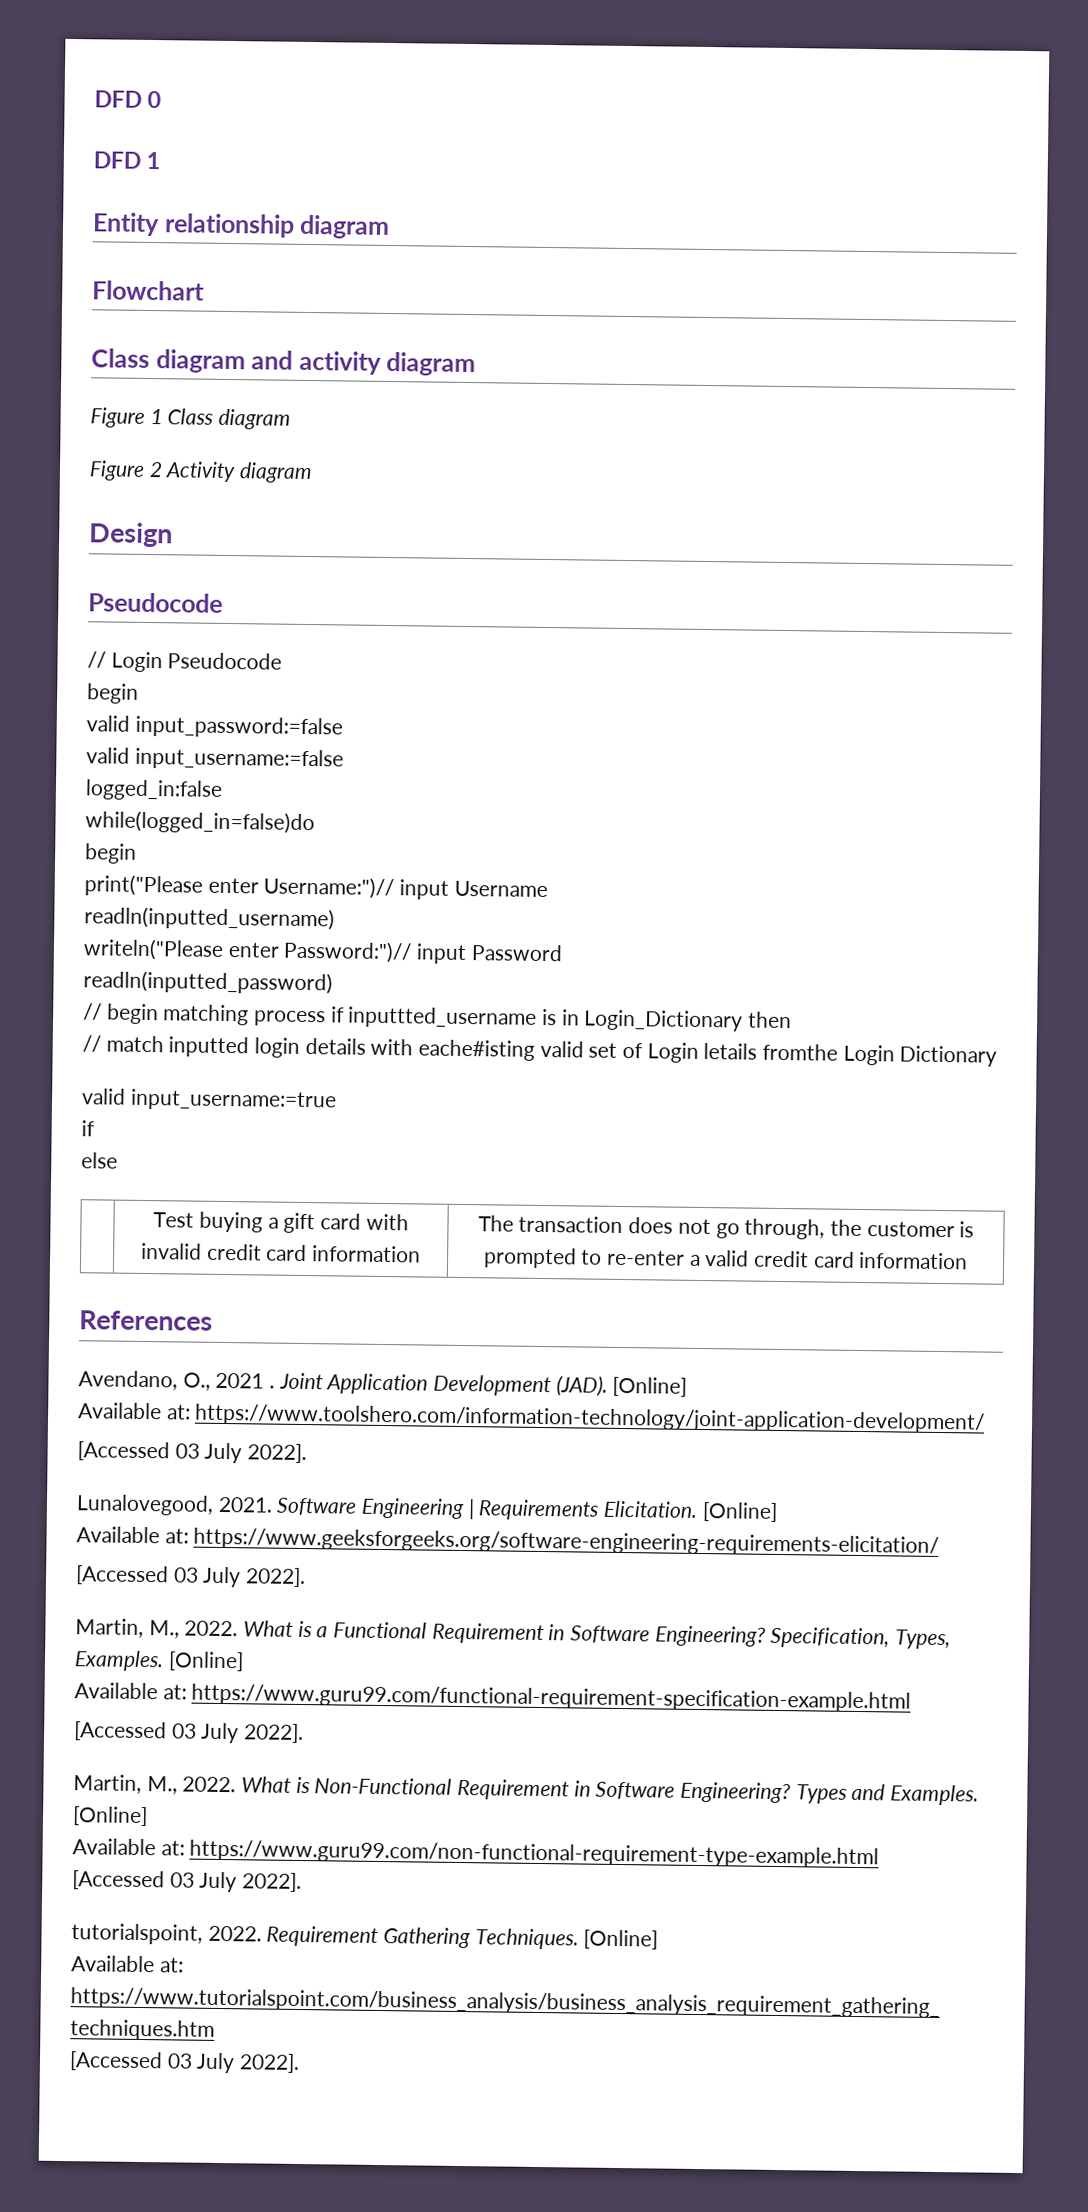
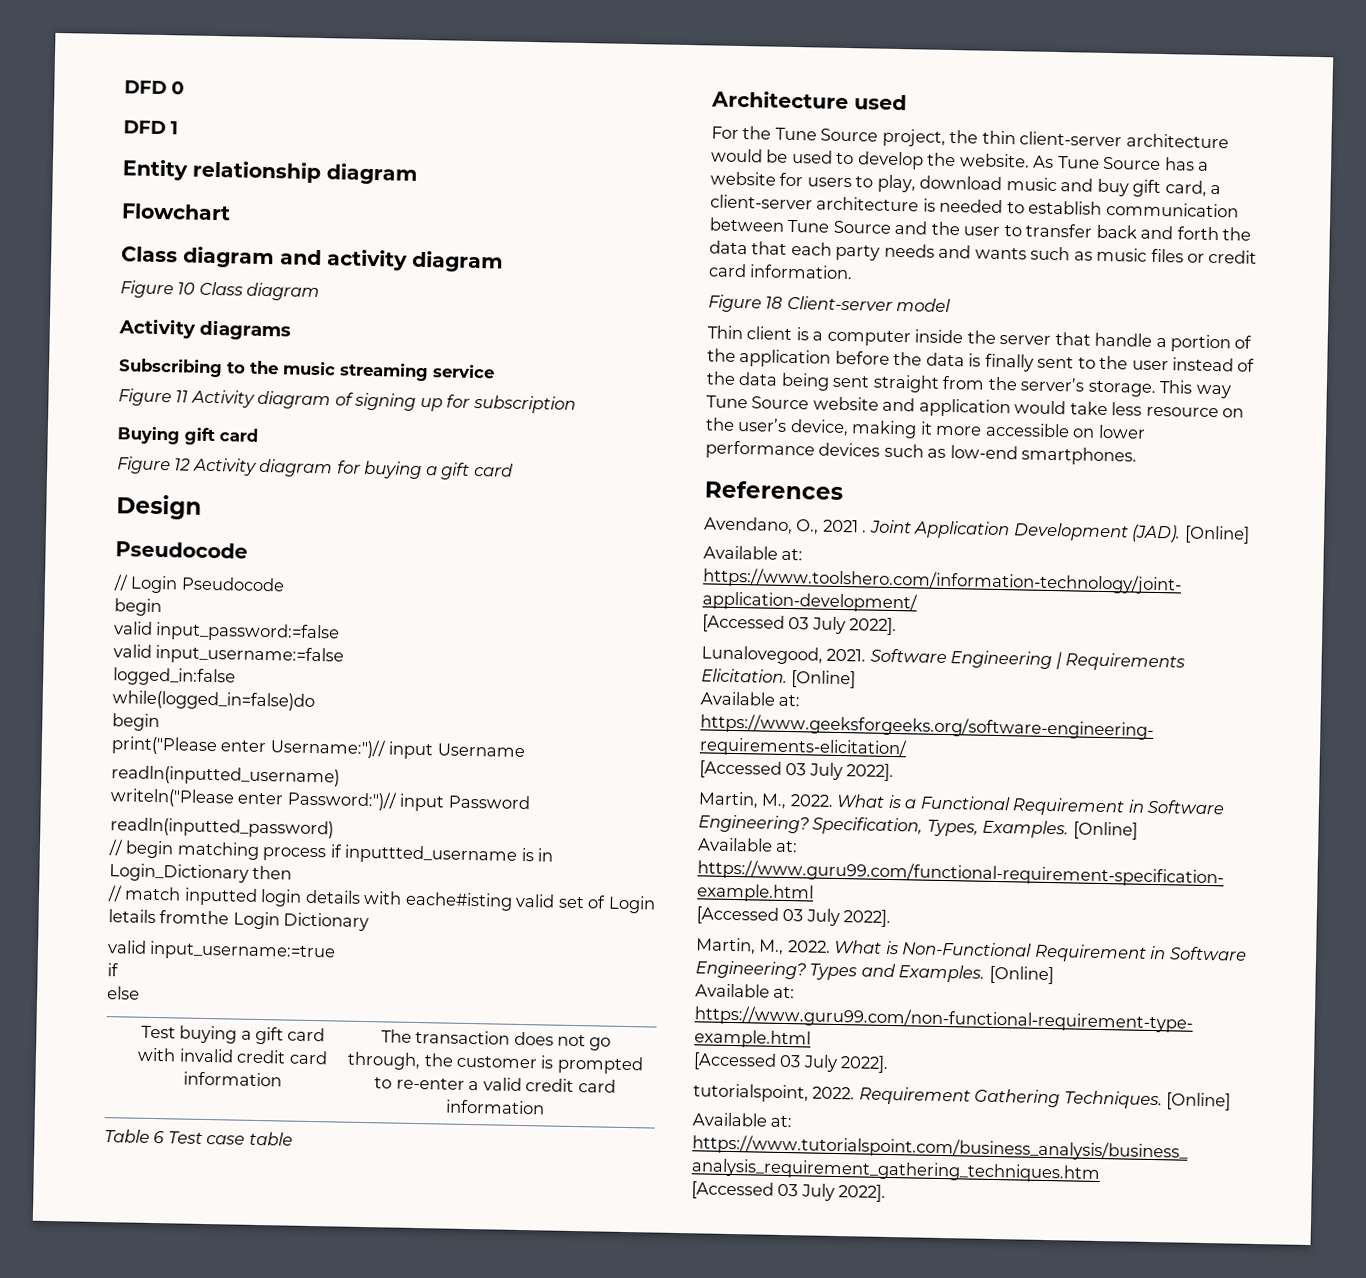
- Figure 1 Class diagram
- Figure 2 Activity diagram
+ Figure 10 Class diagram
+ Activity diagrams
+ Subscribing to the music streaming service
+ Figure 11 Activity diagram of signing up for subscription
+ Buying gift card
+ Figure 12 Activity diagram for buying a gift card
+ Table 6 Test case table
+ Architecture used
+ For the Tune Source project, the thin client-server architecture would be used to develop the website. As Tune Source has a website for users to play, download music and buy gift card, a client-server architecture is needed to establish communication between Tune Source and the user to transfer back and forth the data that each party needs and wants such as music files or credit card information.
+ Figure 18 Client-server model
+ Thin client is a computer inside the server that handle a portion of the application before the data is finally sent to the user instead of the data being sent straight from the server’s storage. This way Tune Source website and application would take less resource on the user’s device, making it more accessible on lower performance devices such as low-end smartphones.

